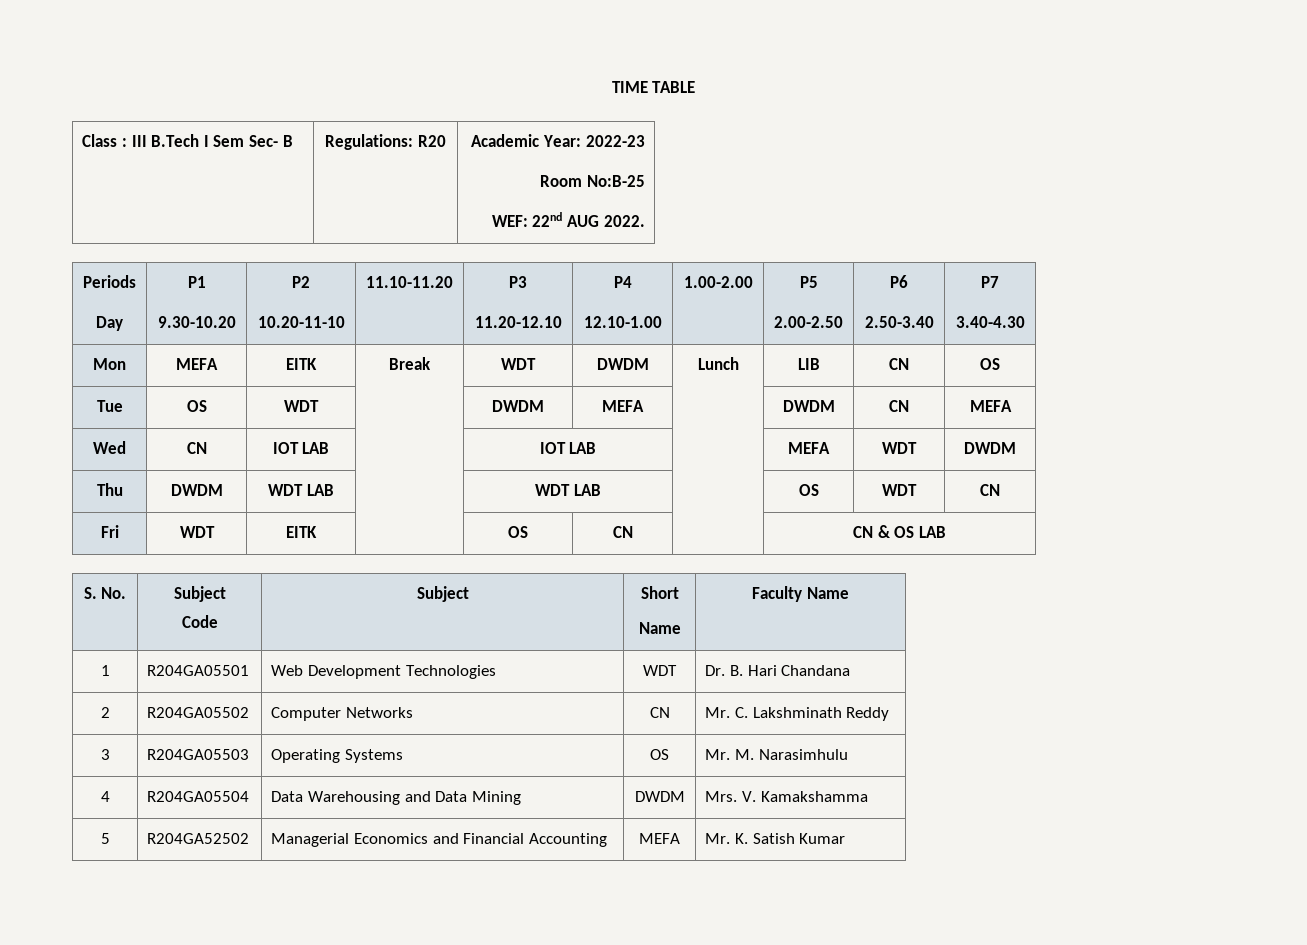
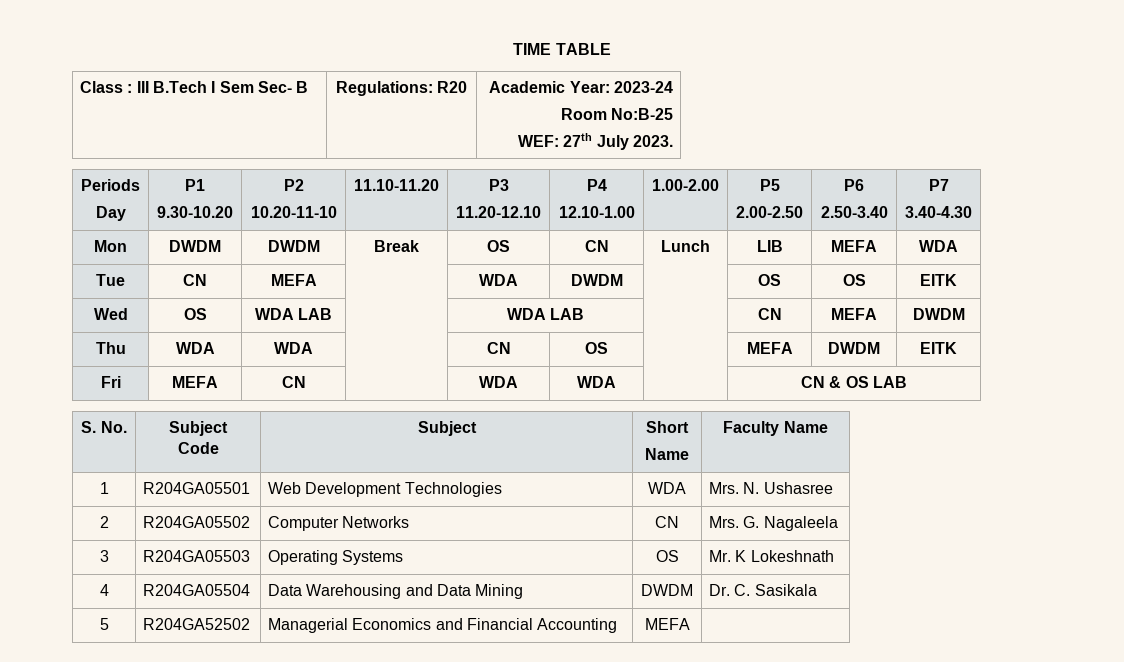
- Class : III B.Tech I Sem Sec- B | Regulations: R20 | Academic Year: 2022-23
+ Class : III B.Tech I Sem Sec- B | Regulations: R20 | Academic Year: 2023-24
  Room No:B-25
- WEF: 22nd AUG 2022.
+ WEF: 27th July 2023.
- Mon | MEFA | EITK | Break | WDT | DWDM | Lunch | LIB | CN | OS
+ Mon | DWDM | DWDM | Break | OS | CN | Lunch | LIB | MEFA | WDA
- Tue | OS | WDT | | DWDM | MEFA | | DWDM | CN | MEFA
- Wed | CN | IOT LAB | | IOT LAB | | MEFA | WDT | DWDM
- Thu | DWDM | WDT LAB | | WDT LAB | | OS | WDT | CN
- Fri | WDT | EITK | | OS | CN | | CN & OS LAB
+ Tue | CN | MEFA | | WDA | DWDM | | OS | OS | EITK
+ Wed | OS | WDA LAB | | WDA LAB | | CN | MEFA | DWDM
+ Thu | WDA | WDA | | CN | OS | | MEFA | DWDM | EITK
+ Fri | MEFA | CN | | WDA | WDA | | CN & OS LAB
- 1 | R204GA05501 | Web Development Technologies | WDT | Dr. B. Hari Chandana
+ 1 | R204GA05501 | Web Development Technologies | WDA | Mrs. N. Ushasree
- 2 | R204GA05502 | Computer Networks | CN | Mr. C. Lakshminath Reddy
+ 2 | R204GA05502 | Computer Networks | CN | Mrs. G. Nagaleela
- 3 | R204GA05503 | Operating Systems | OS | Mr. M. Narasimhulu
+ 3 | R204GA05503 | Operating Systems | OS | Mr. K Lokeshnath
- 4 | R204GA05504 | Data Warehousing and Data Mining | DWDM | Mrs. V. Kamakshamma
+ 4 | R204GA05504 | Data Warehousing and Data Mining | DWDM | Dr. C. Sasikala
- 5 | R204GA52502 | Managerial Economics and Financial Accounting | MEFA | Mr. K. Satish Kumar
+ 5 | R204GA52502 | Managerial Economics and Financial Accounting | MEFA |

